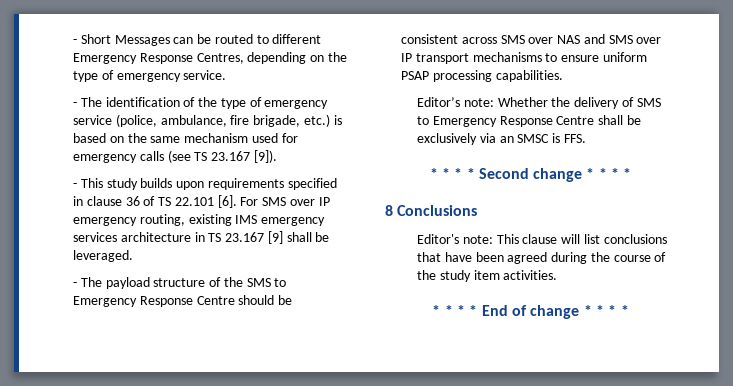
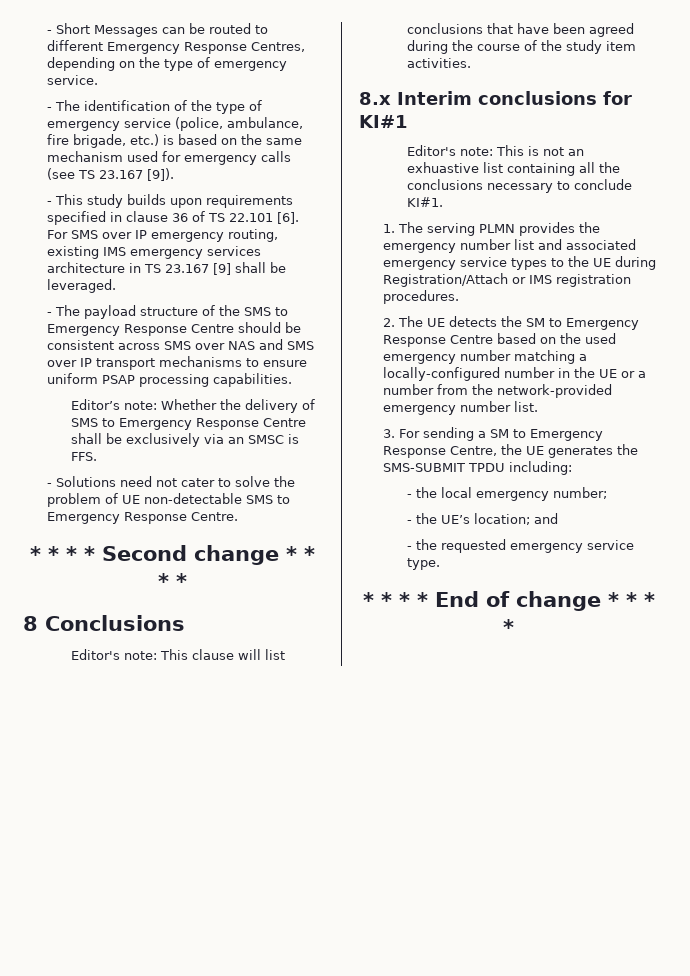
+ - Solutions need not cater to solve the problem of UE non-detectable SMS to Emergency Response Centre.
+ 8.x Interim conclusions for KI#1
+ Editor's note: This is not an exhuastive list containing all the conclusions necessary to conclude KI#1.
+ 1. The serving PLMN provides the emergency number list and associated emergency service types to the UE during Registration/Attach or IMS registration procedures.
+ 2. The UE detects the SM to Emergency Response Centre based on the used emergency number matching a locally-configured number in the UE or a number from the network-provided emergency number list.
+ 3. For sending a SM to Emergency Response Centre, the UE generates the SMS-SUBMIT TPDU including:
+ - the local emergency number;
+ - the UE’s location; and
+ - the requested emergency service type.

